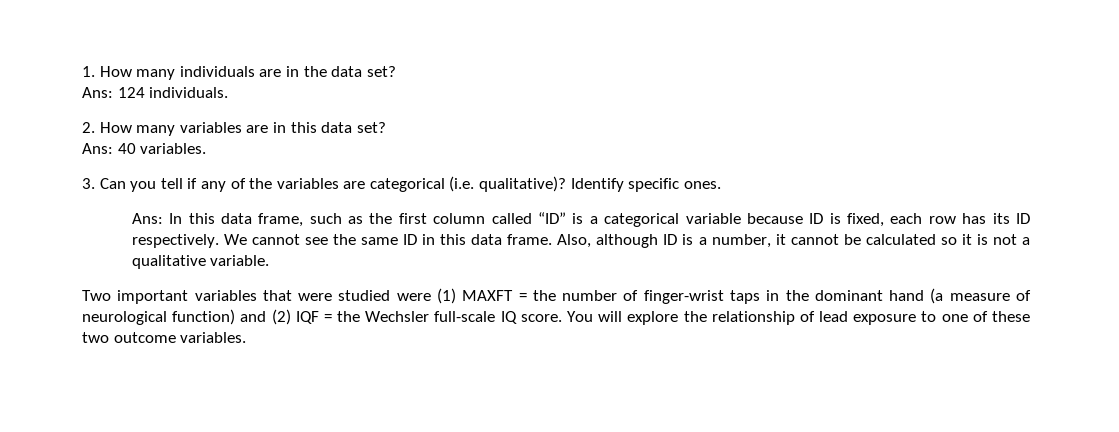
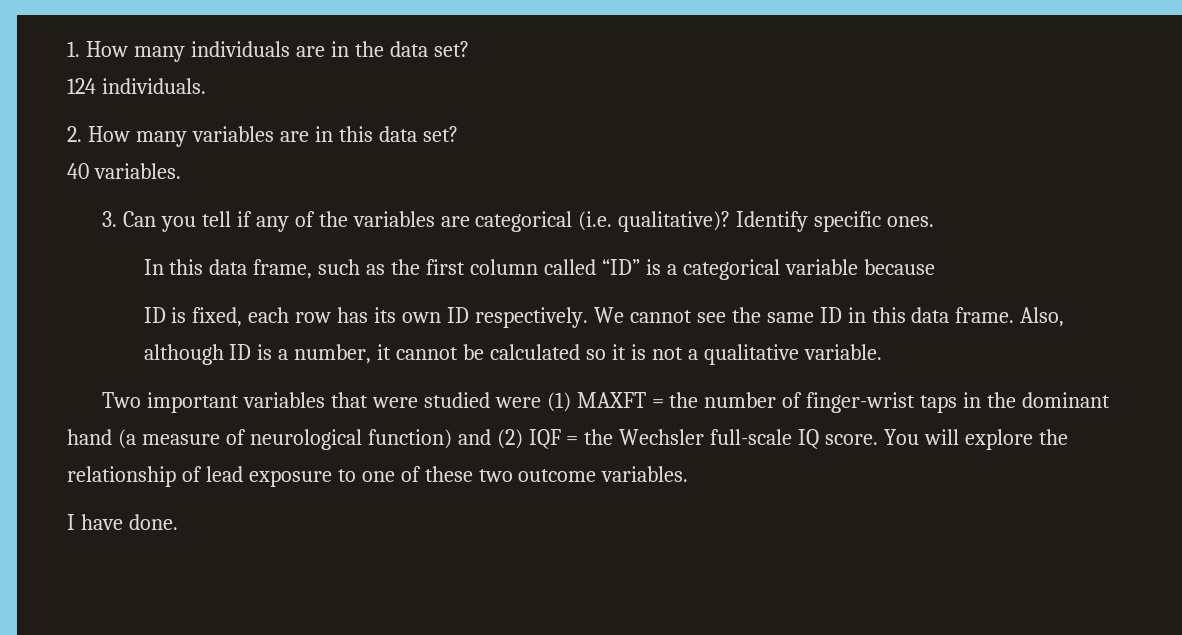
- Ans: 124 individuals.
+ 124 individuals.
- Ans: 40 variables.
+ 40 variables.
- Ans: In this data frame, such as the first column called “ID” is a categorical variable because ID is fixed, each row has its ID respectively.
+ In this data frame, such as the first column called “ID” is a categorical variable because
+ ID is fixed, each row has its own ID respectively.
+ I have done.

